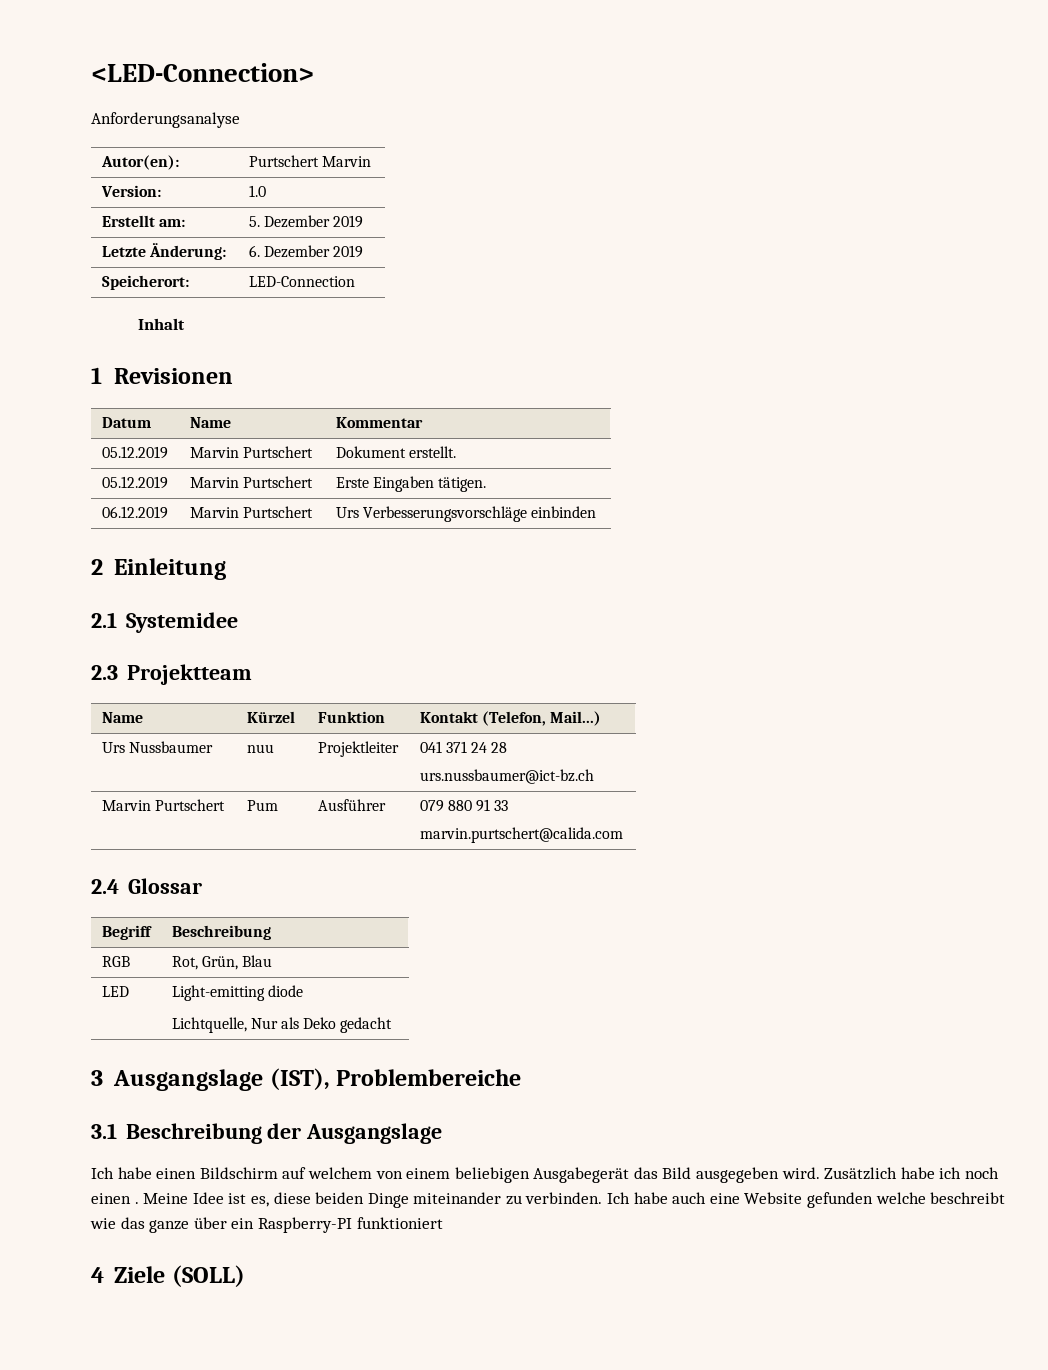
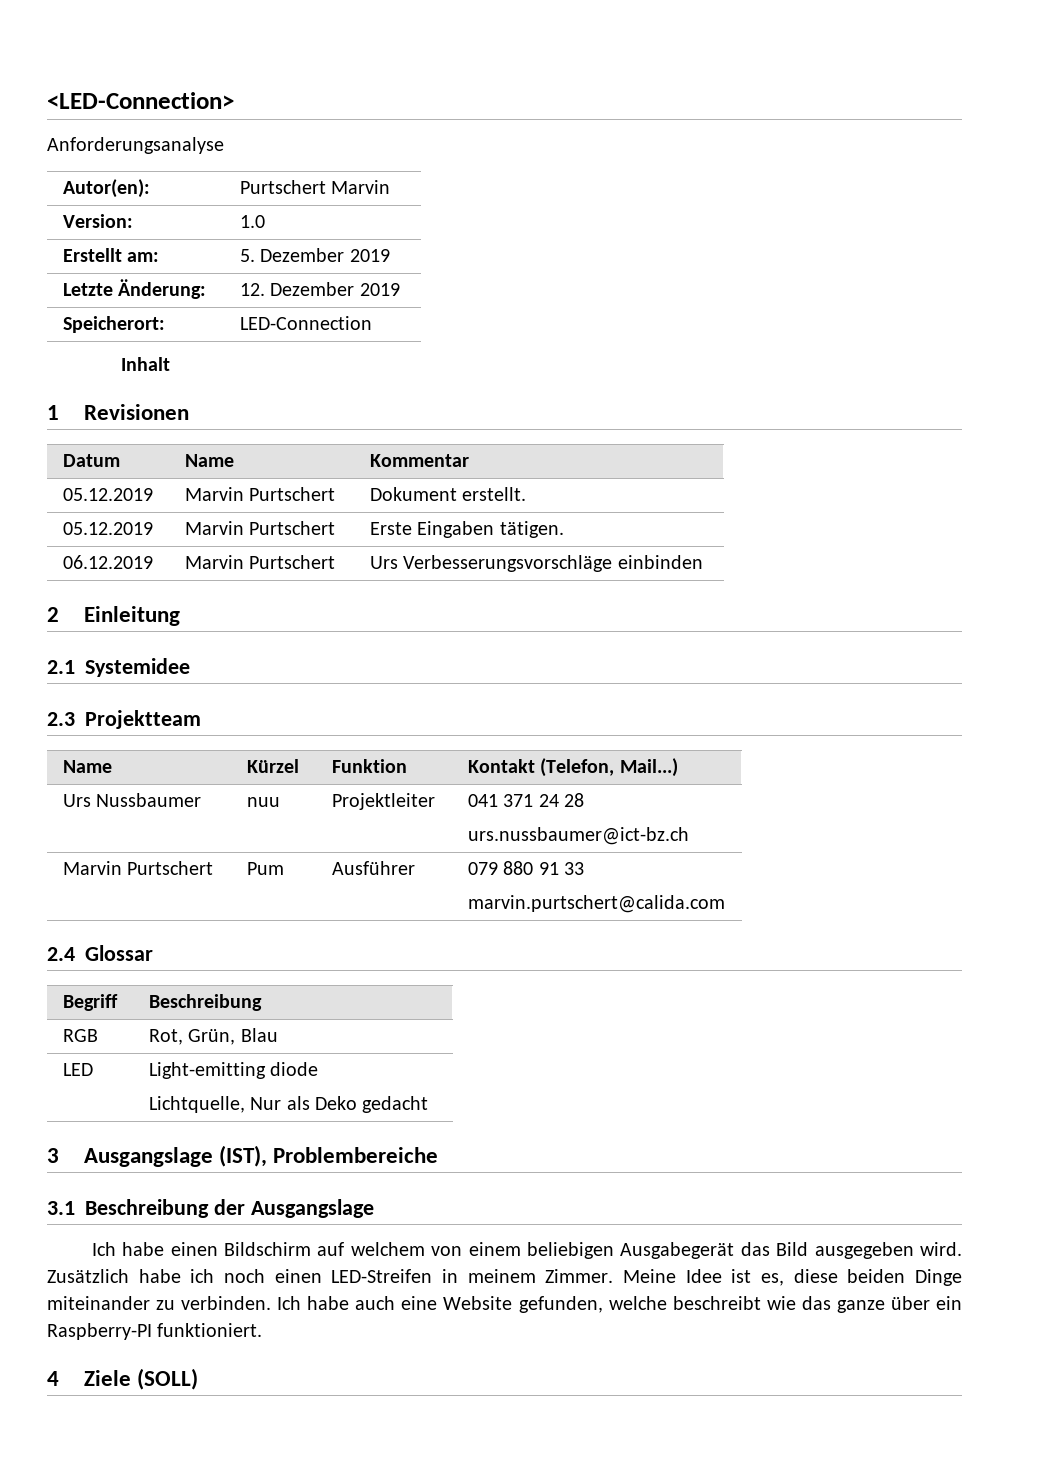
- Letzte Änderung: | 6. Dezember 2019
+ Letzte Änderung: | 12. Dezember 2019
- Zusätzlich habe ich noch einen .
+ Zusätzlich habe ich noch einen LED-Streifen in meinem Zimmer.
- Ich habe auch eine Website gefunden welche beschreibt wie das ganze über ein Raspberry-PI funktioniert
+ Ich habe auch eine Website gefunden, welche beschreibt wie das ganze über ein Raspberry-PI funktioniert.

